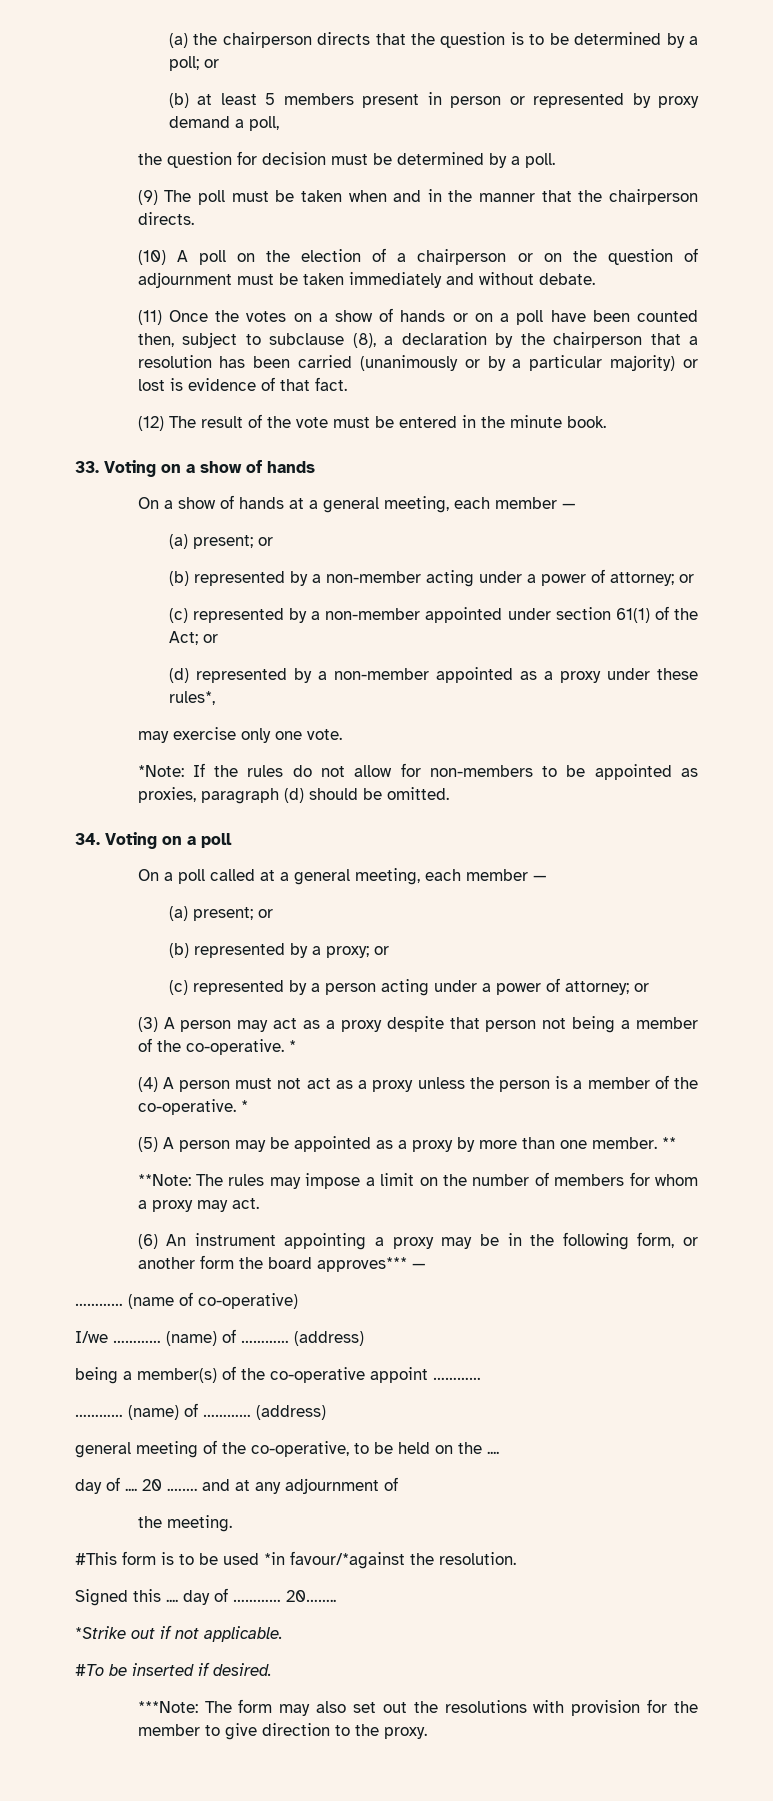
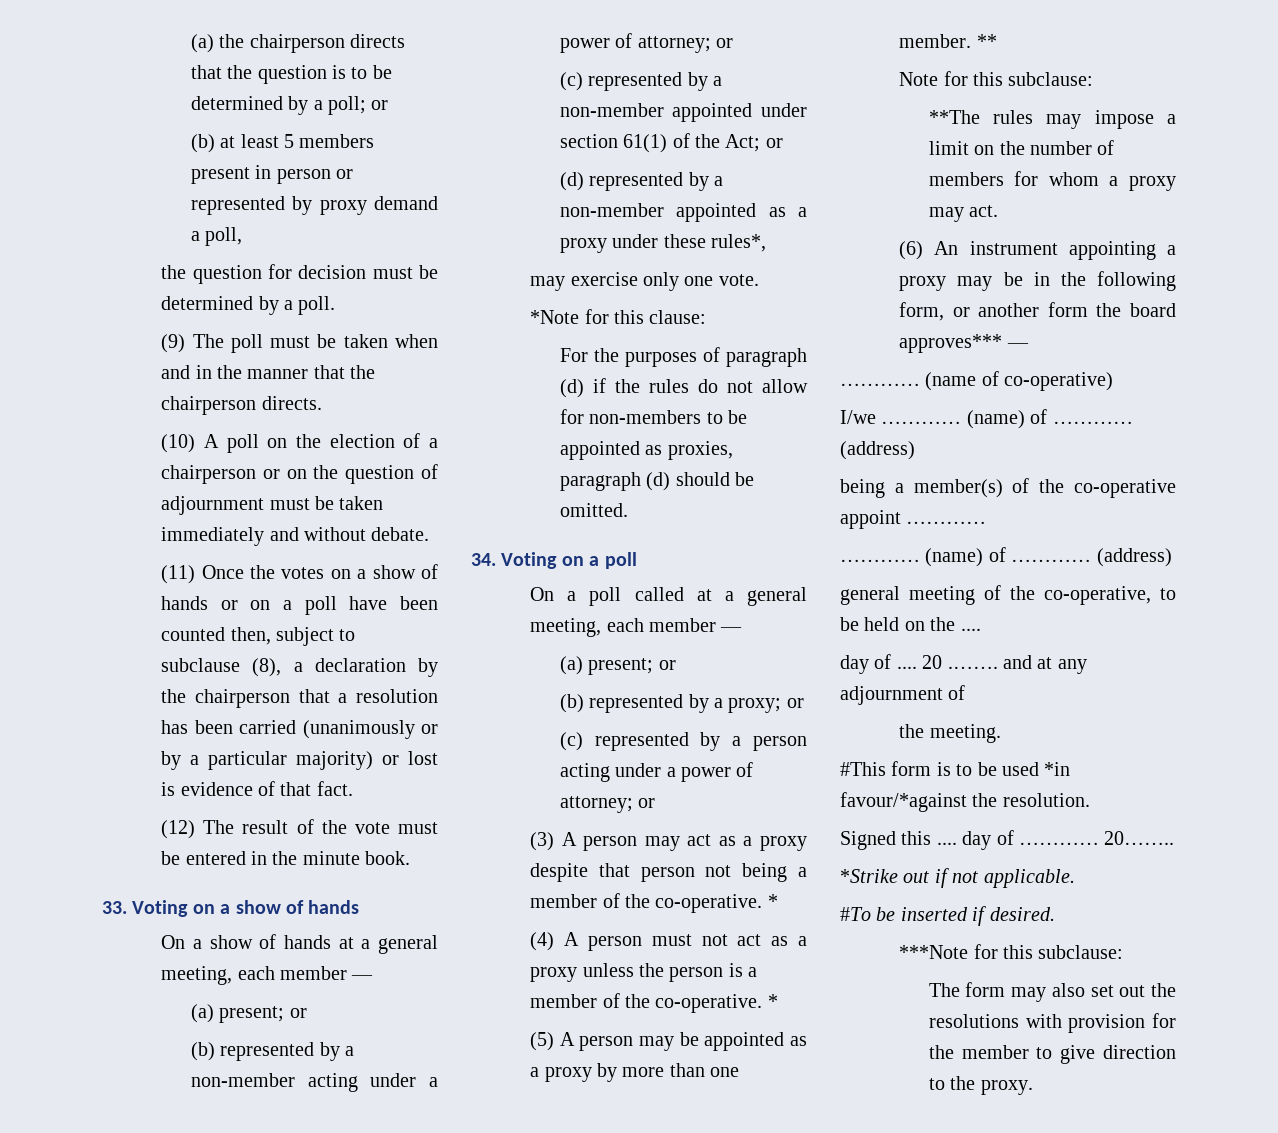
- *Note: If the rules do not allow for non-members to be appointed as proxies, paragraph (d) should be omitted.
+ *Note for this clause:
+ For the purposes of paragraph (d) if the rules do not allow for non-members to be appointed as proxies, paragraph (d) should be omitted.
- **Note: The rules may impose a limit on the number of members for whom a proxy may act.
+ Note for this subclause:
+ **The rules may impose a limit on the number of members for whom a proxy may act.
- ***Note: The form may also set out the resolutions with provision for the member to give direction to the proxy.
+ ***Note for this subclause:
+ The form may also set out the resolutions with provision for the member to give direction to the proxy.

